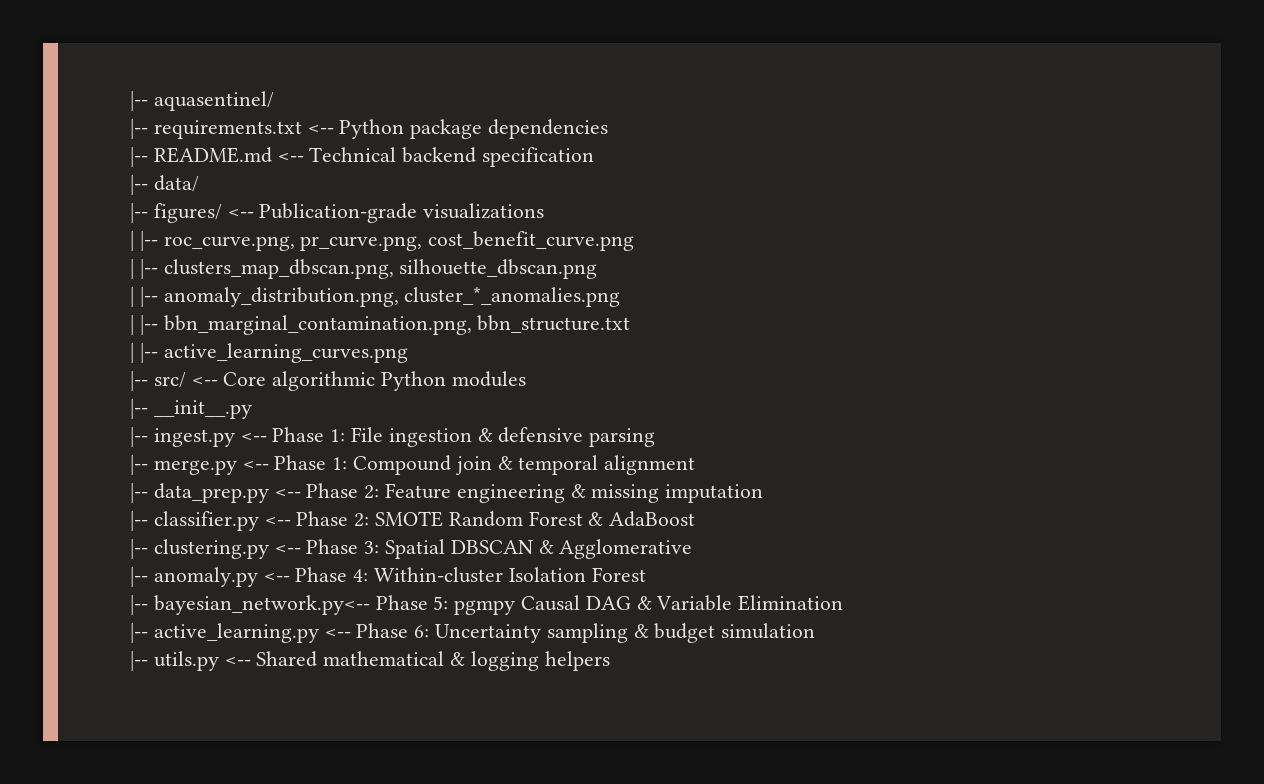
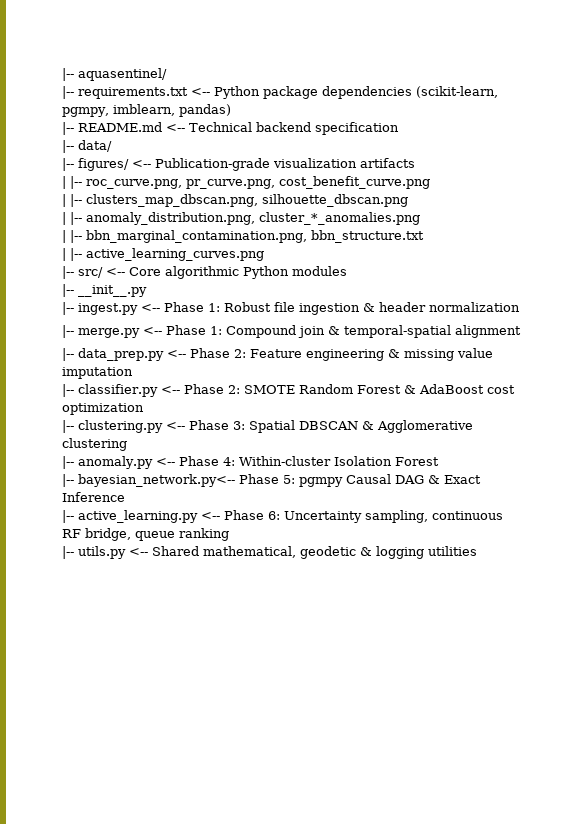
- |-- requirements.txt <-- Python package dependencies
+ |-- requirements.txt <-- Python package dependencies (scikit-learn, pgmpy, imblearn, pandas)
- |-- figures/ <-- Publication-grade visualizations
+ |-- figures/ <-- Publication-grade visualization artifacts
- |-- ingest.py <-- Phase 1: File ingestion & defensive parsing
+ |-- ingest.py <-- Phase 1: Robust file ingestion & header normalization
- |-- merge.py <-- Phase 1: Compound join & temporal alignment
+ |-- merge.py <-- Phase 1: Compound join & temporal-spatial alignment
- |-- data_prep.py <-- Phase 2: Feature engineering & missing imputation
+ |-- data_prep.py <-- Phase 2: Feature engineering & missing value imputation
- |-- classifier.py <-- Phase 2: SMOTE Random Forest & AdaBoost
+ |-- classifier.py <-- Phase 2: SMOTE Random Forest & AdaBoost cost optimization
- |-- clustering.py <-- Phase 3: Spatial DBSCAN & Agglomerative
+ |-- clustering.py <-- Phase 3: Spatial DBSCAN & Agglomerative clustering
- |-- bayesian_network.py<-- Phase 5: pgmpy Causal DAG & Variable Elimination
+ |-- bayesian_network.py<-- Phase 5: pgmpy Causal DAG & Exact Inference
- |-- active_learning.py <-- Phase 6: Uncertainty sampling & budget simulation
+ |-- active_learning.py <-- Phase 6: Uncertainty sampling, continuous RF bridge, queue ranking
- |-- utils.py <-- Shared mathematical & logging helpers
+ |-- utils.py <-- Shared mathematical, geodetic & logging utilities

